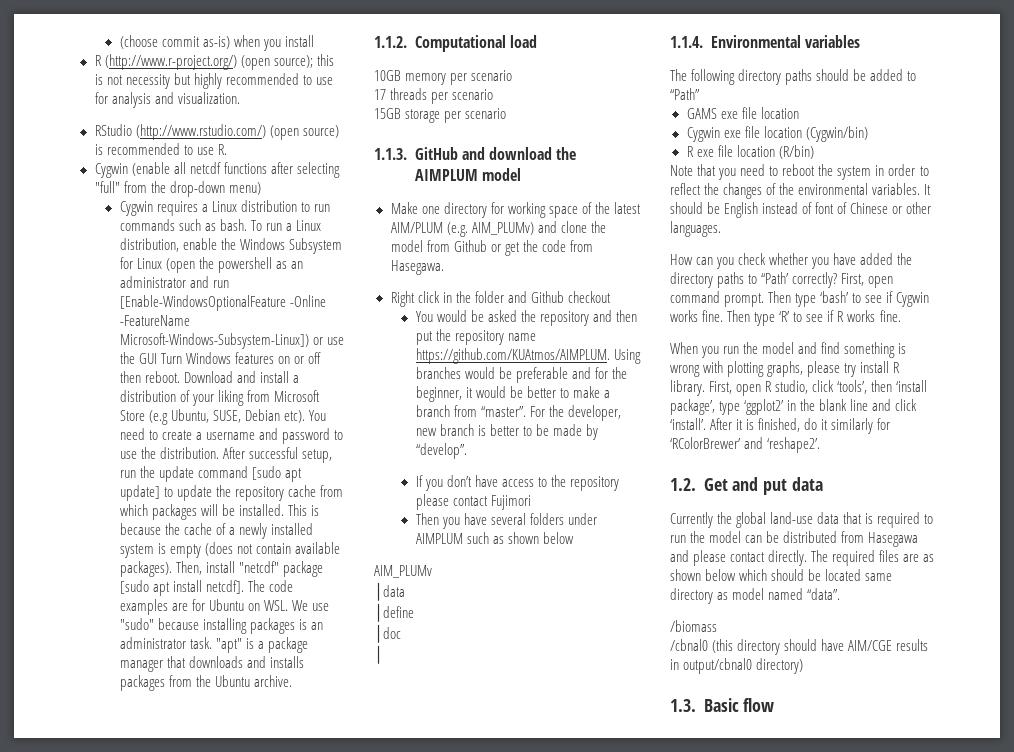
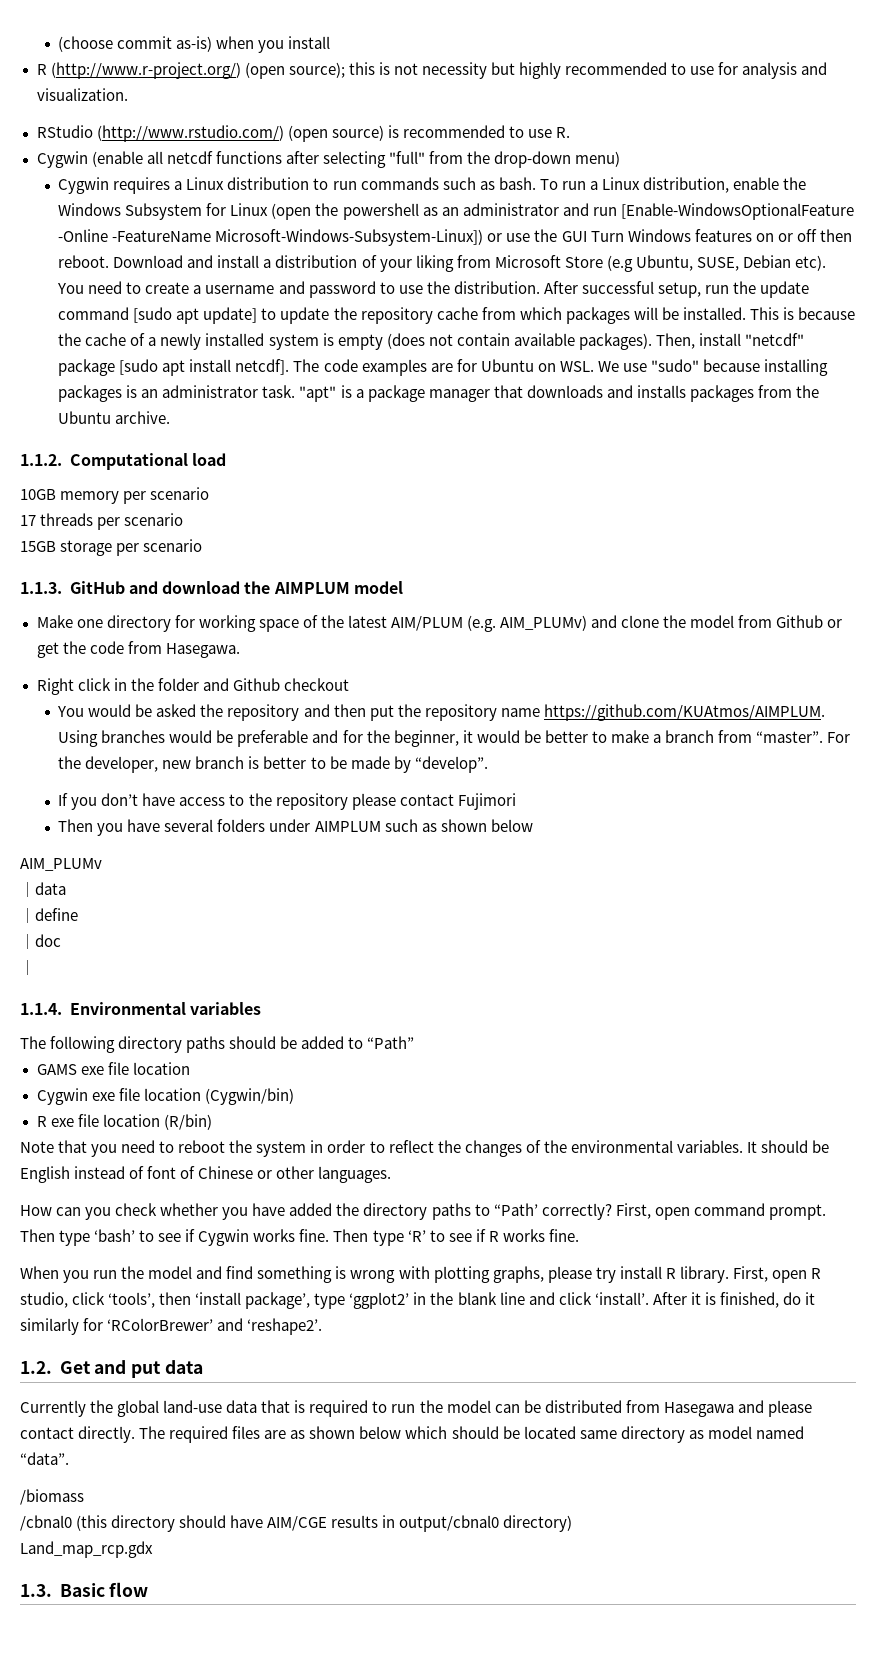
+ Land_map_rcp.gdx

